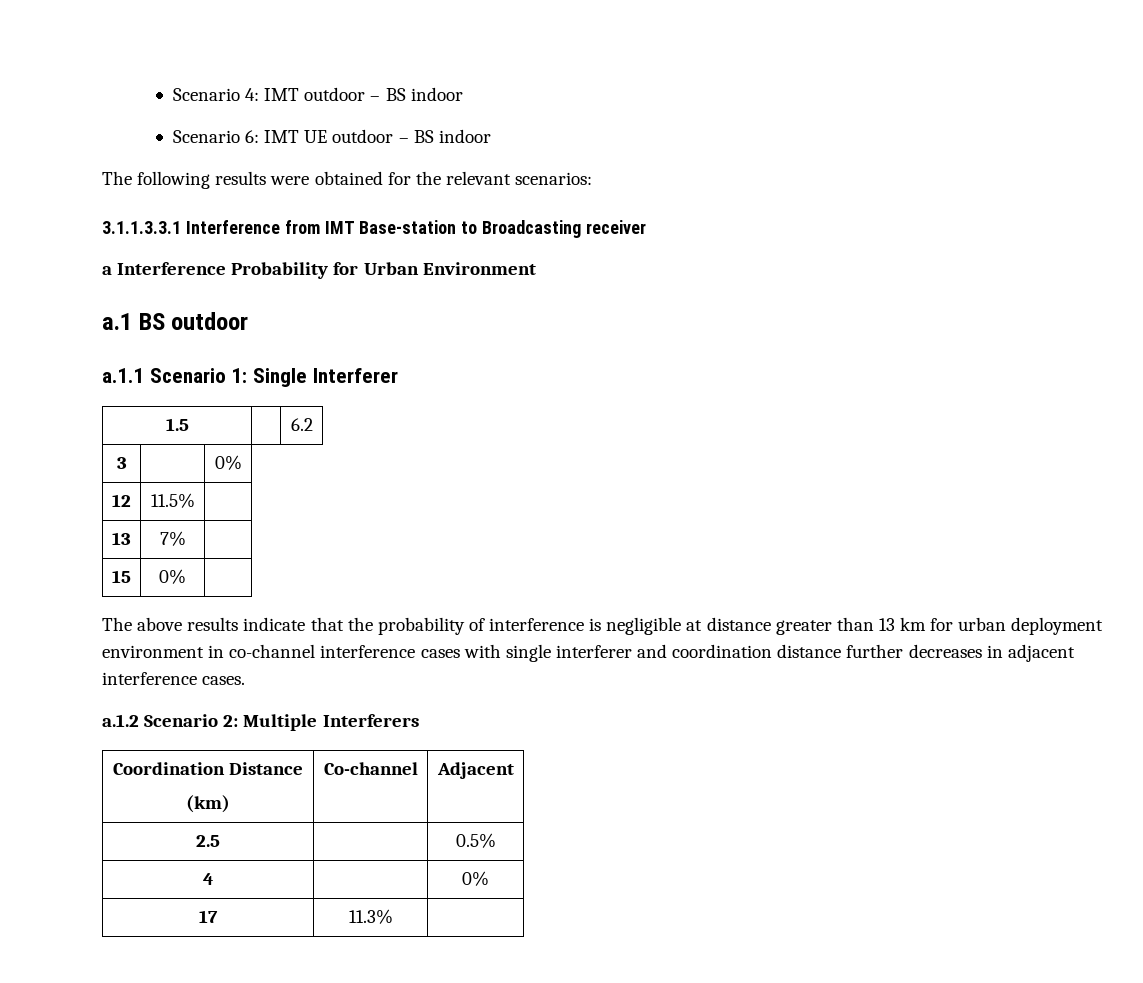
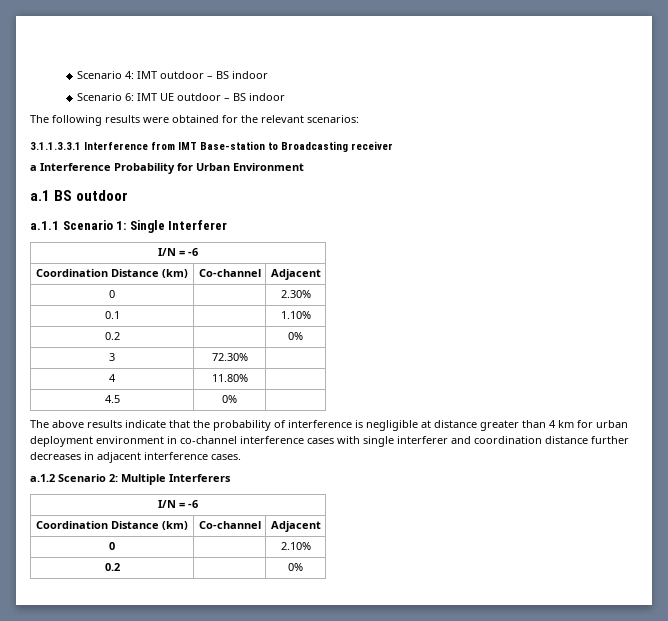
  a.1.1 Scenario 1: Single Interferer
- 1.5 | | 6.2
- 3 | | 0%
- 12 | 11.5% |
- 13 | 7% |
- 15 | 0% |
+ I/N = -6
+ Coordination Distance (km) | Co-channel | Adjacent
+ 0 | | 2.30%
+ 0.1 | | 1.10%
+ 0.2 | | 0%
+ 3 | 72.30% |
+ 4 | 11.80% |
+ 4.5 | 0% |
- The above results indicate that the probability of interference is negligible at distance greater than 13 km for urban deployment environment in co-channel interference cases with single interferer and coordination distance further decreases in adjacent interference cases.
+ The above results indicate that the probability of interference is negligible at distance greater than 4 km for urban deployment environment in co-channel interference cases with single interferer and coordination distance further decreases in adjacent interference cases.
  a.1.2 Scenario 2: Multiple Interferers
- Coordination Distance
- (km) | Co-channel | Adjacent
- 2.5 | | 0.5%
- 4 | | 0%
- 17 | 11.3% |
+ I/N = -6
+ Coordination Distance (km) | Co-channel | Adjacent
+ 0 | | 2.10%
+ 0.2 | | 0%

